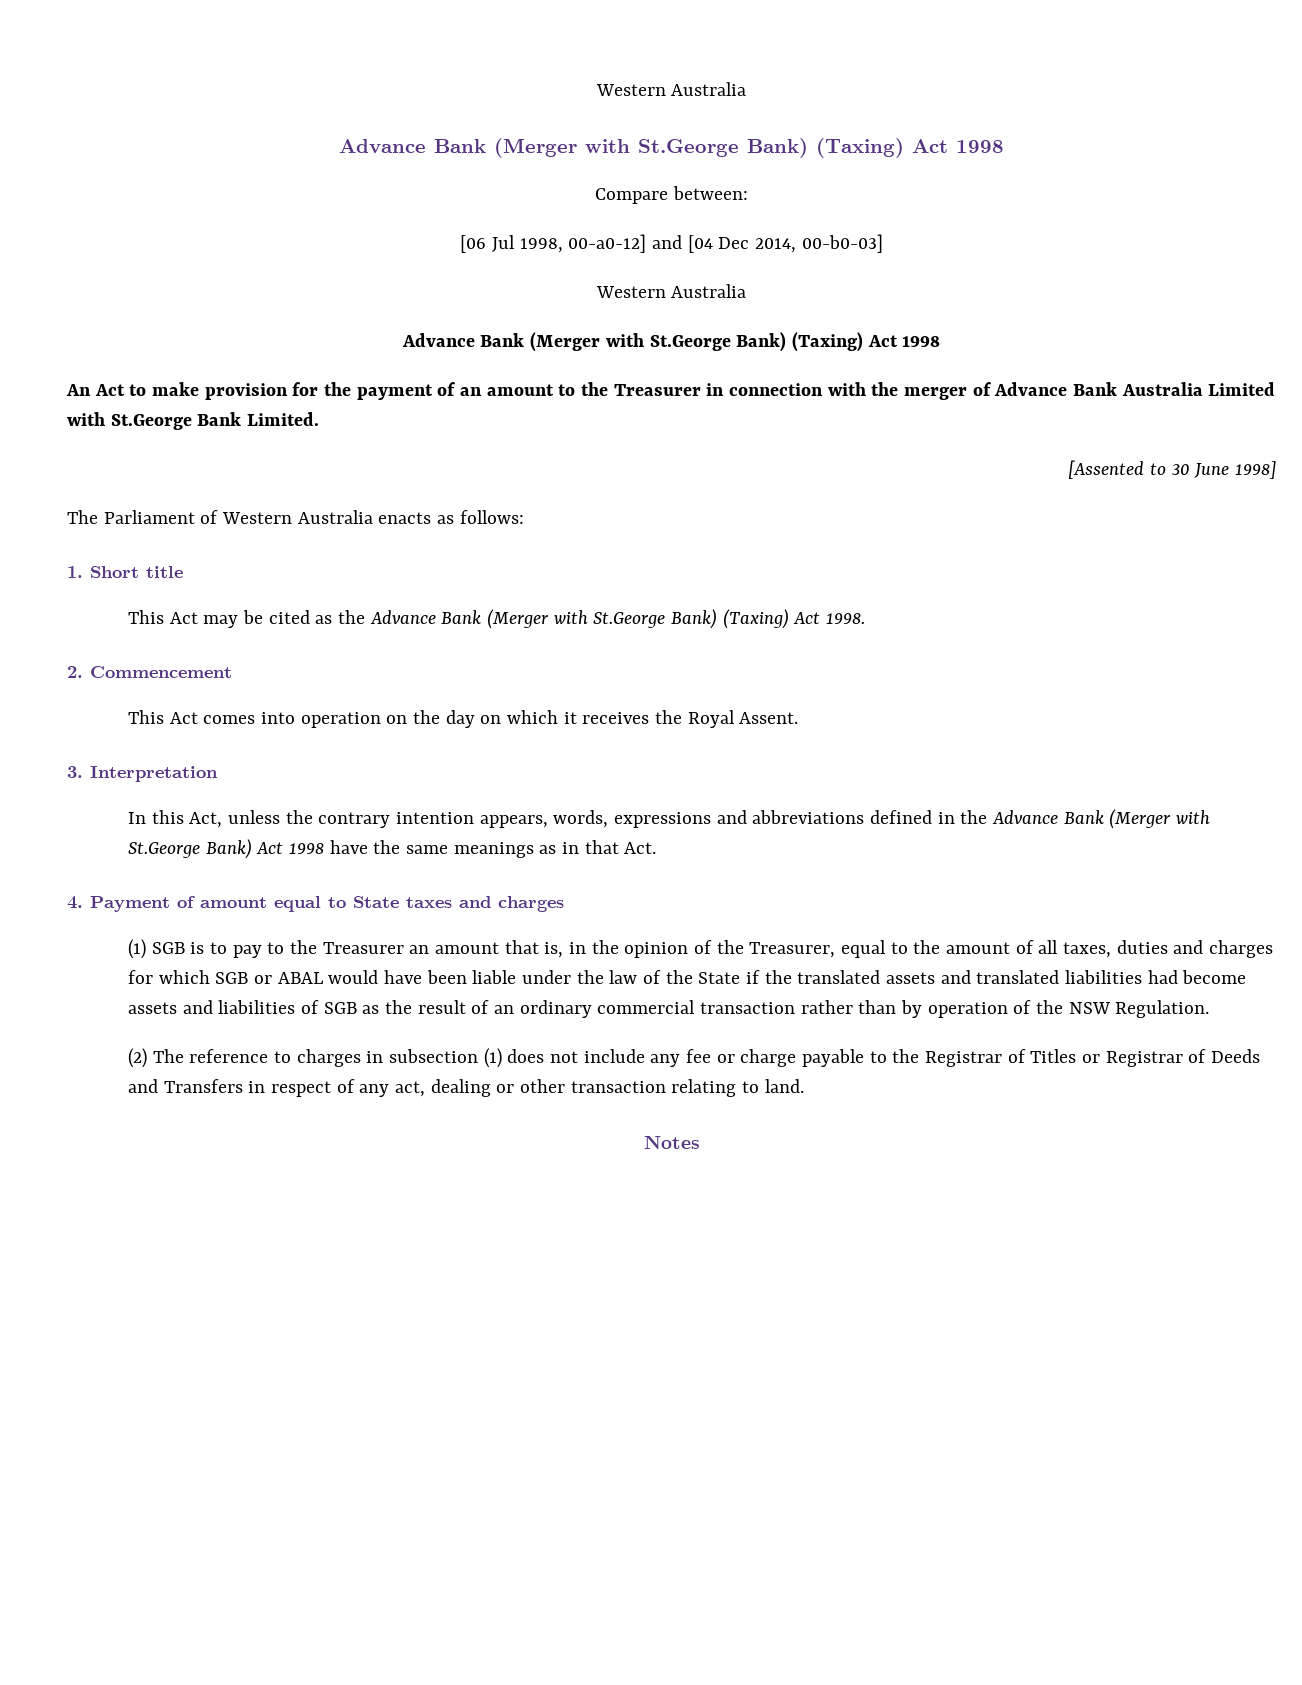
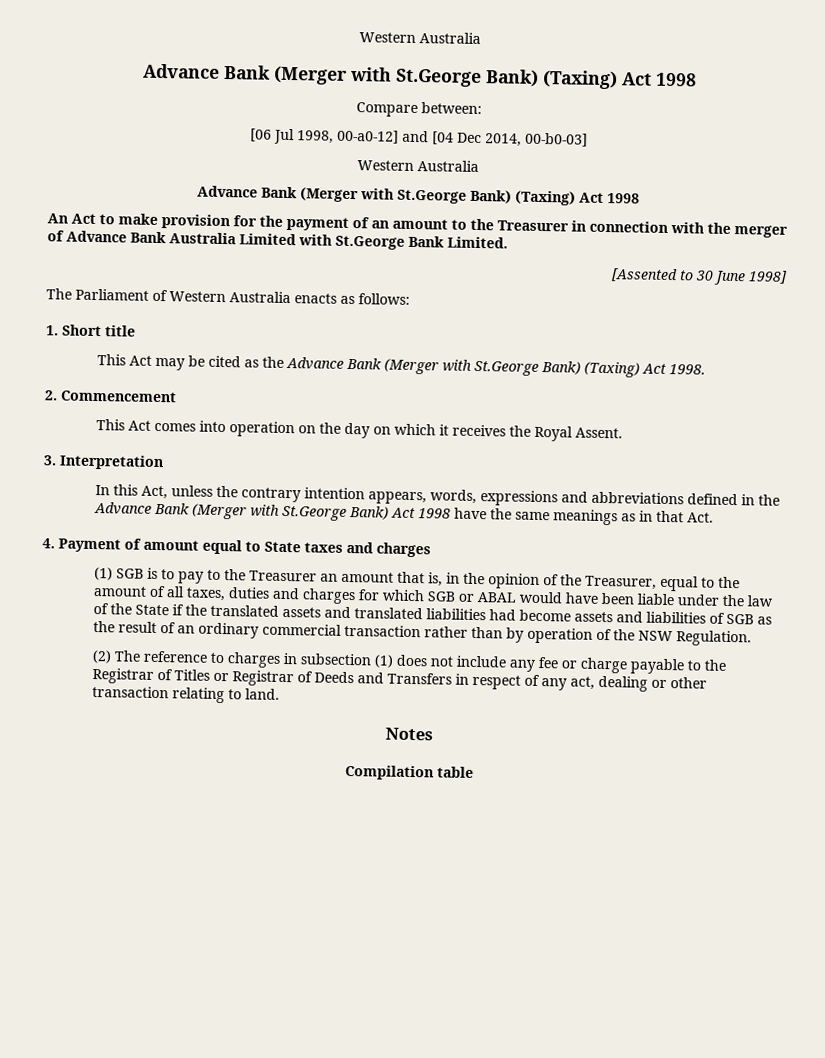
+ Compilation table

